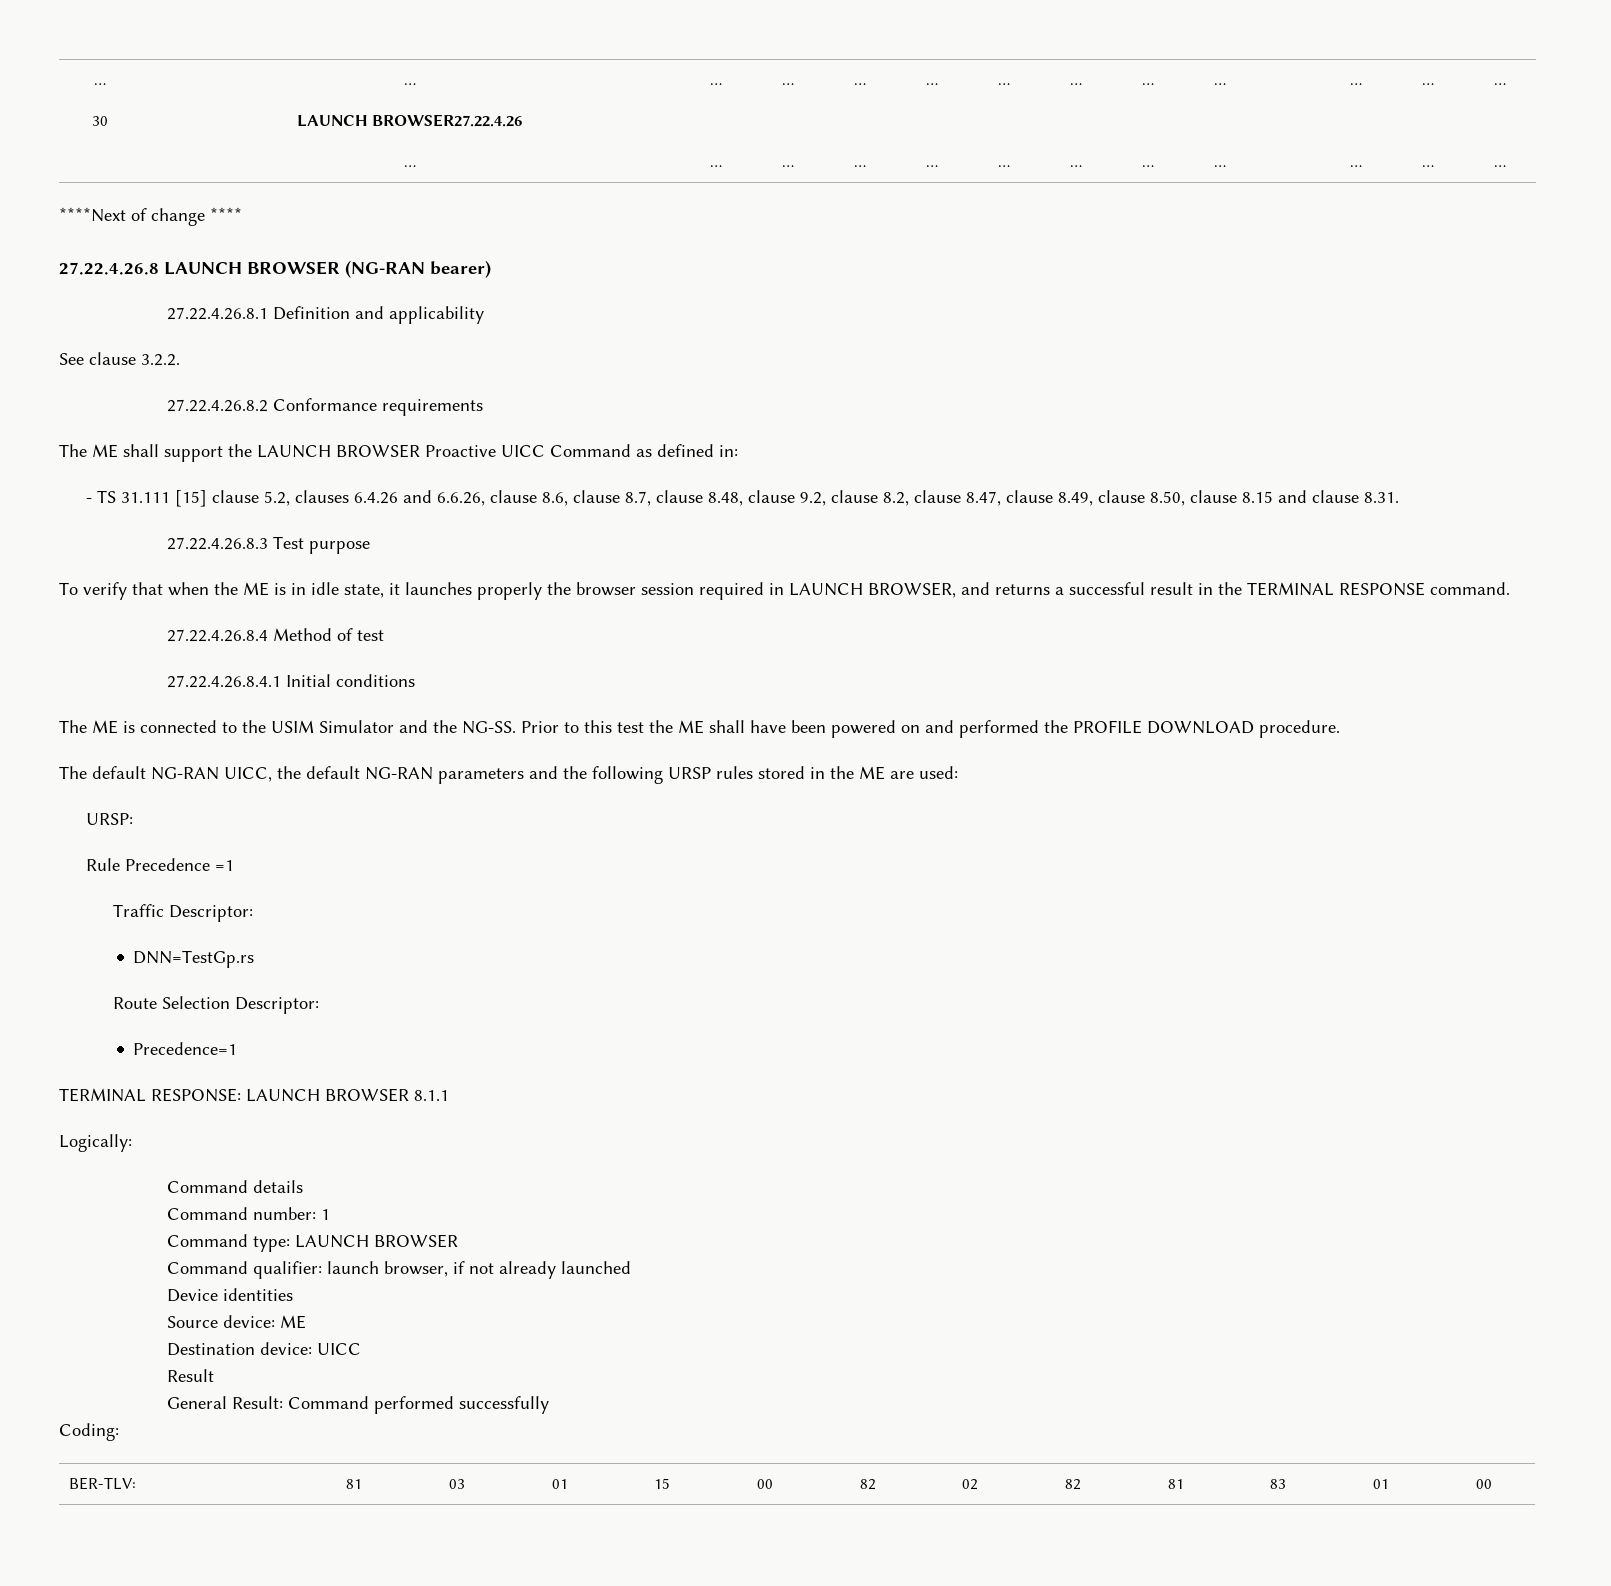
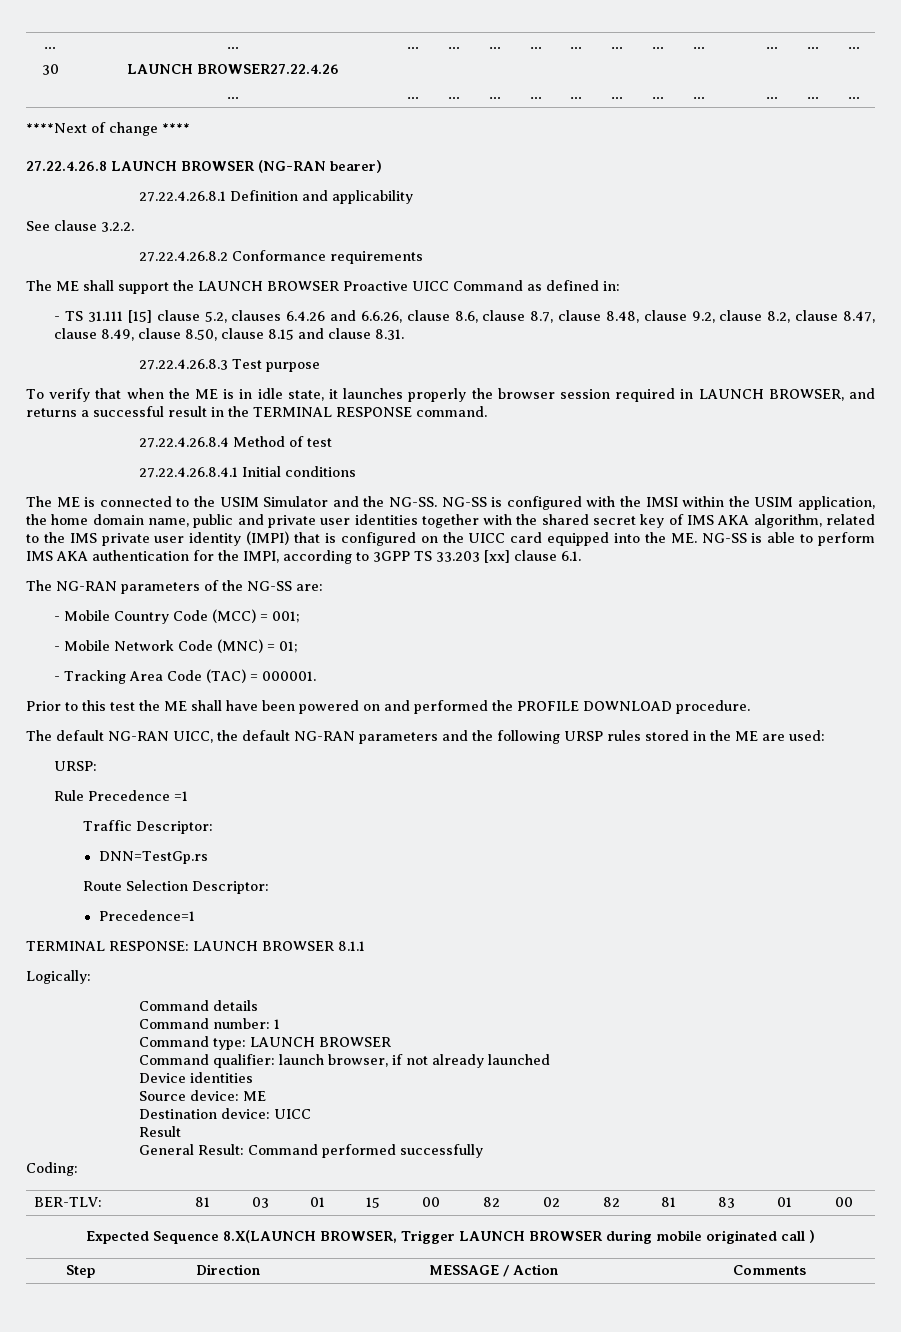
- The ME is connected to the USIM Simulator and the NG-SS. Prior to this test the ME shall have been powered on and performed the PROFILE DOWNLOAD procedure.
+ The ME is connected to the USIM Simulator and the NG-SS. NG-SS is configured with the IMSI within the USIM application, the home domain name, public and private user identities together with the shared secret key of IMS AKA algorithm, related to the IMS private user identity (IMPI) that is configured on the UICC card equipped into the ME. NG-SS is able to perform IMS AKA authentication for the IMPI, according to 3GPP TS 33.203 [xx] clause 6.1.
+ The NG-RAN parameters of the NG-SS are:
+ - Mobile Country Code (MCC) = 001;
+ - Mobile Network Code (MNC) = 01;
+ - Tracking Area Code (TAC) = 000001.
+ Prior to this test the ME shall have been powered on and performed the PROFILE DOWNLOAD procedure.
+ Expected Sequence 8.X(LAUNCH BROWSER, Trigger LAUNCH BROWSER during mobile originated call )
+ Step | Direction | MESSAGE / Action | Comments

